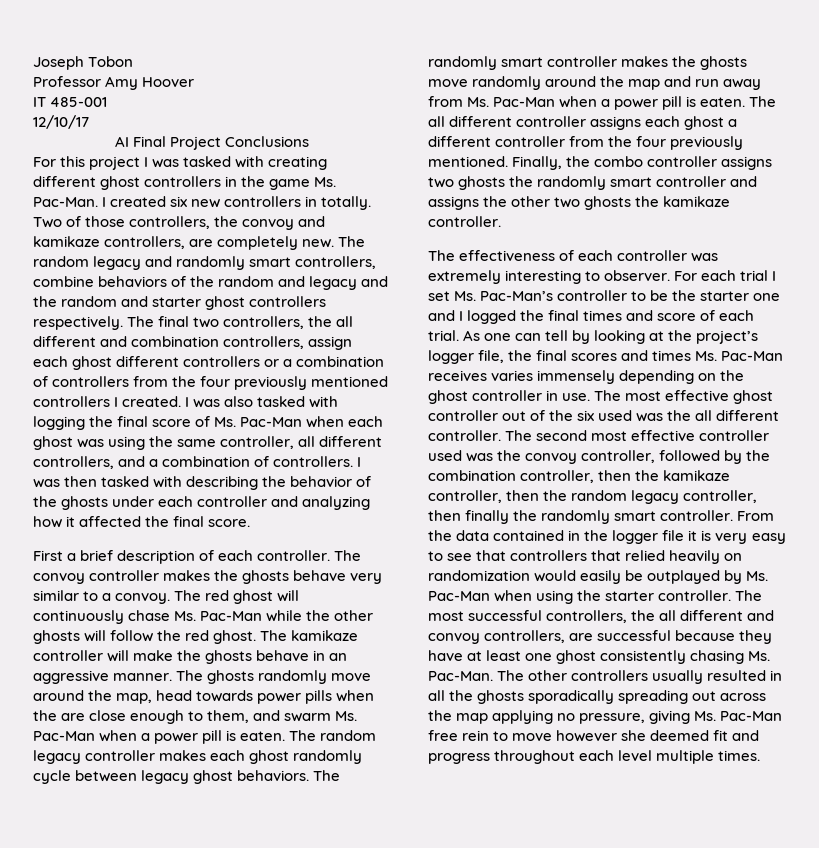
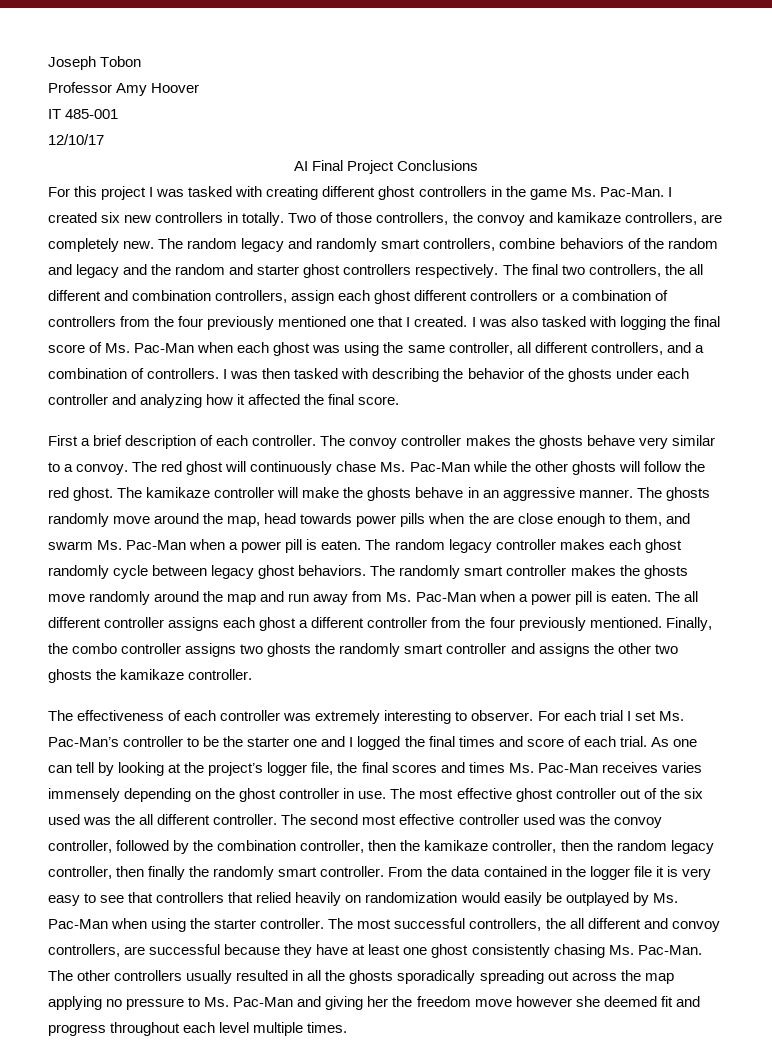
- The final two controllers, the all different and combination controllers, assign each ghost different controllers or a combination of controllers from the four previously mentioned controllers I created.
+ The final two controllers, the all different and combination controllers, assign each ghost different controllers or a combination of controllers from the four previously mentioned one that I created.
- The other controllers usually resulted in all the ghosts sporadically spreading out across the map applying no pressure, giving Ms. Pac-Man free rein to move however she deemed fit and progress throughout each level multiple times.
+ The other controllers usually resulted in all the ghosts sporadically spreading out across the map applying no pressure to Ms. Pac-Man and giving her the freedom move however she deemed fit and progress throughout each level multiple times.

